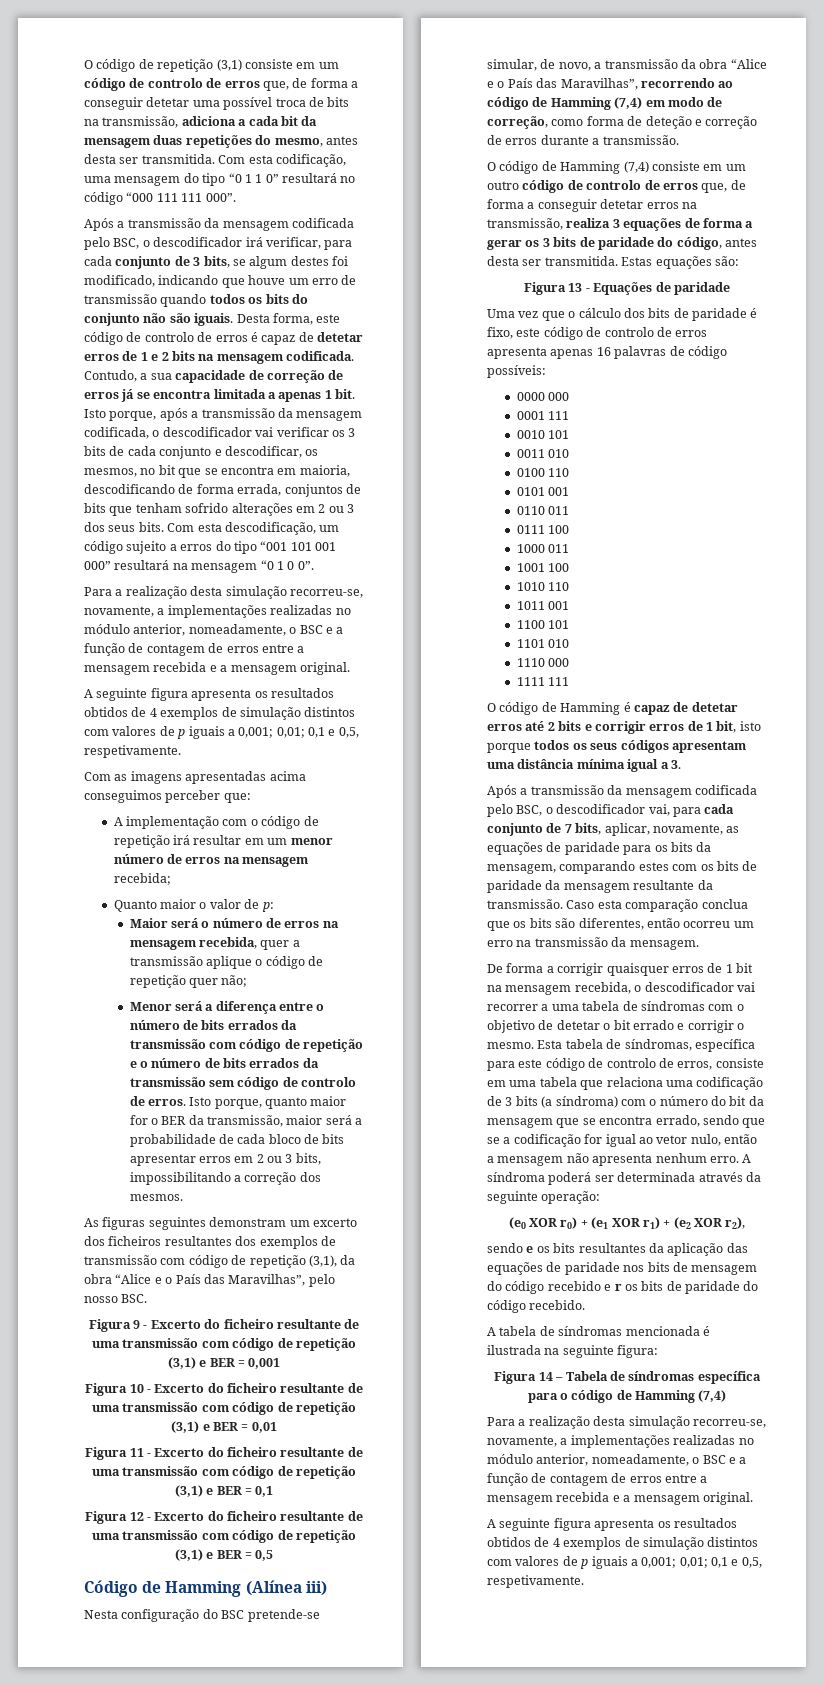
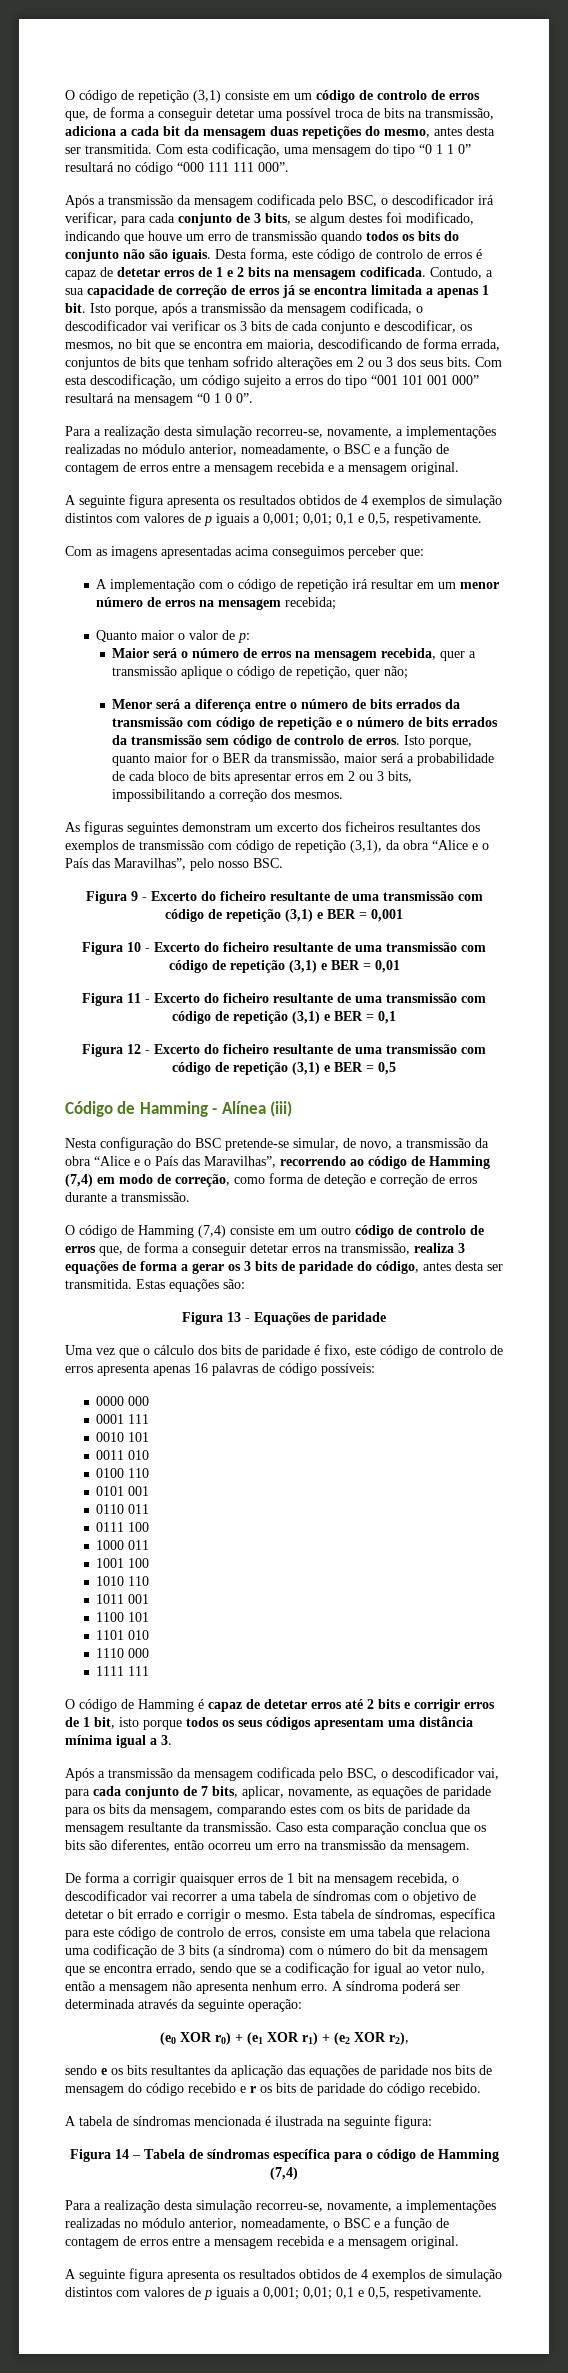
- Maior será o número de erros na mensagem recebida, quer a transmissão aplique o código de repetição quer não;
+ Maior será o número de erros na mensagem recebida, quer a transmissão aplique o código de repetição, quer não;
- Código de Hamming (Alínea iii)
+ Código de Hamming - Alínea (iii)

